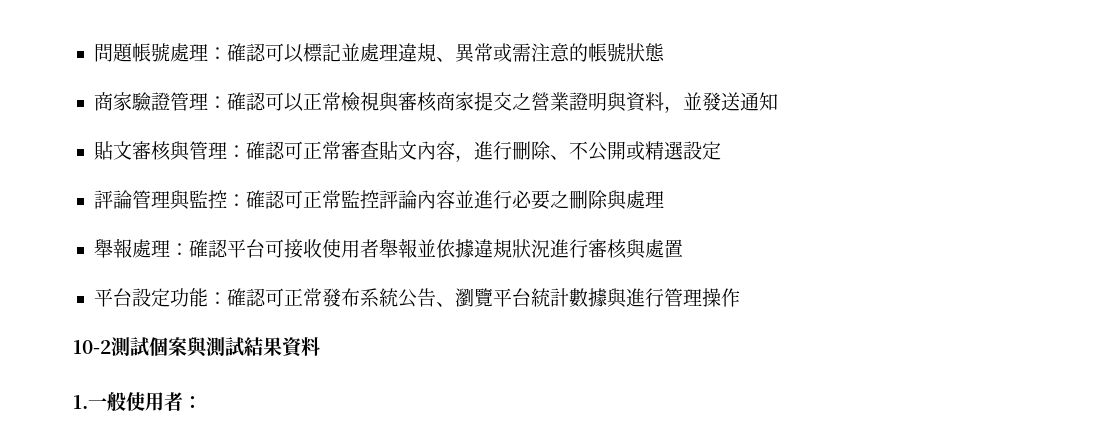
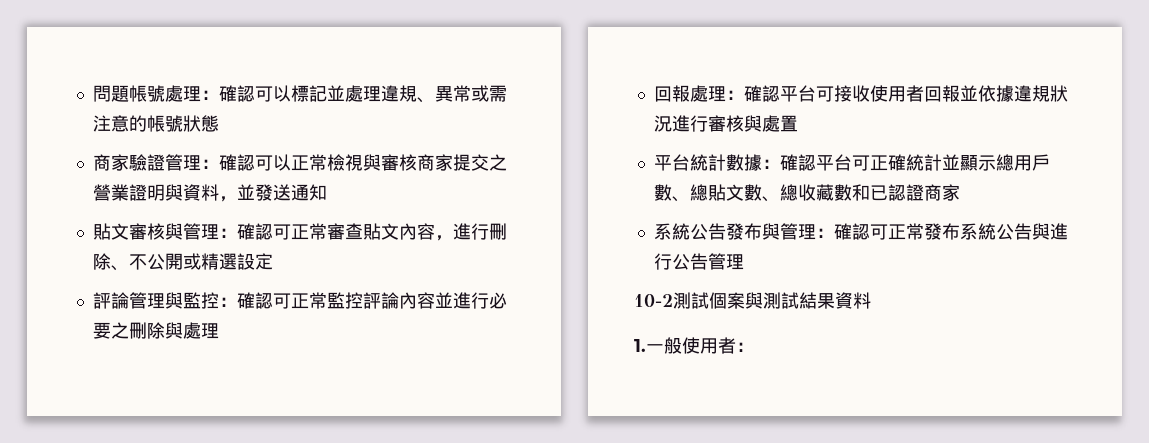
- 舉報處理：確認平台可接收使用者舉報並依據違規狀況進行審核與處置
+ 回報處理：確認平台可接收使用者回報並依據違規狀況進行審核與處置
- 平台設定功能：確認可正常發布系統公告、瀏覽平台統計數據與進行管理操作
+ 平台統計數據：確認平台可正確統計並顯示總用戶數、總貼文數、總收藏數和已認證商家
+ 系統公告發布與管理：確認可正常發布系統公告與進行公告管理

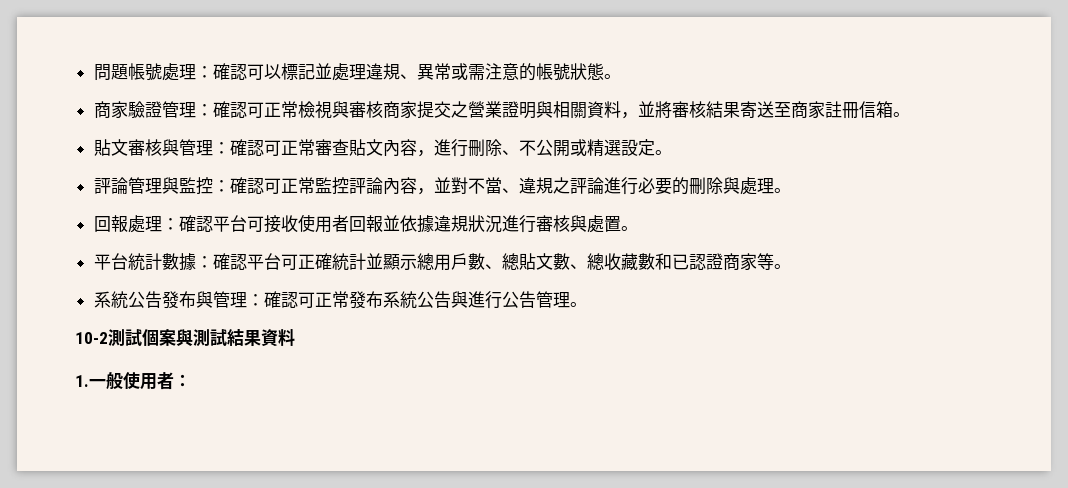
- 問題帳號處理：確認可以標記並處理違規、異常或需注意的帳號狀態
+ 問題帳號處理：確認可以標記並處理違規、異常或需注意的帳號狀態。
- 商家驗證管理：確認可以正常檢視與審核商家提交之營業證明與資料，並發送通知
+ 商家驗證管理：確認可正常檢視與審核商家提交之營業證明與相關資料，並將審核結果寄送至商家註冊信箱。
- 貼文審核與管理：確認可正常審查貼文內容，進行刪除、不公開或精選設定
+ 貼文審核與管理：確認可正常審查貼文內容，進行刪除、不公開或精選設定。
- 評論管理與監控：確認可正常監控評論內容並進行必要之刪除與處理
+ 評論管理與監控：確認可正常監控評論內容，並對不當、違規之評論進行必要的刪除與處理。
- 回報處理：確認平台可接收使用者回報並依據違規狀況進行審核與處置
+ 回報處理：確認平台可接收使用者回報並依據違規狀況進行審核與處置。
- 平台統計數據：確認平台可正確統計並顯示總用戶數、總貼文數、總收藏數和已認證商家
+ 平台統計數據：確認平台可正確統計並顯示總用戶數、總貼文數、總收藏數和已認證商家等。
- 系統公告發布與管理：確認可正常發布系統公告與進行公告管理
+ 系統公告發布與管理：確認可正常發布系統公告與進行公告管理。

